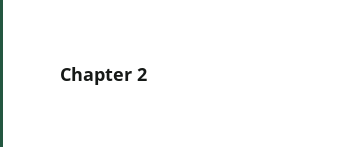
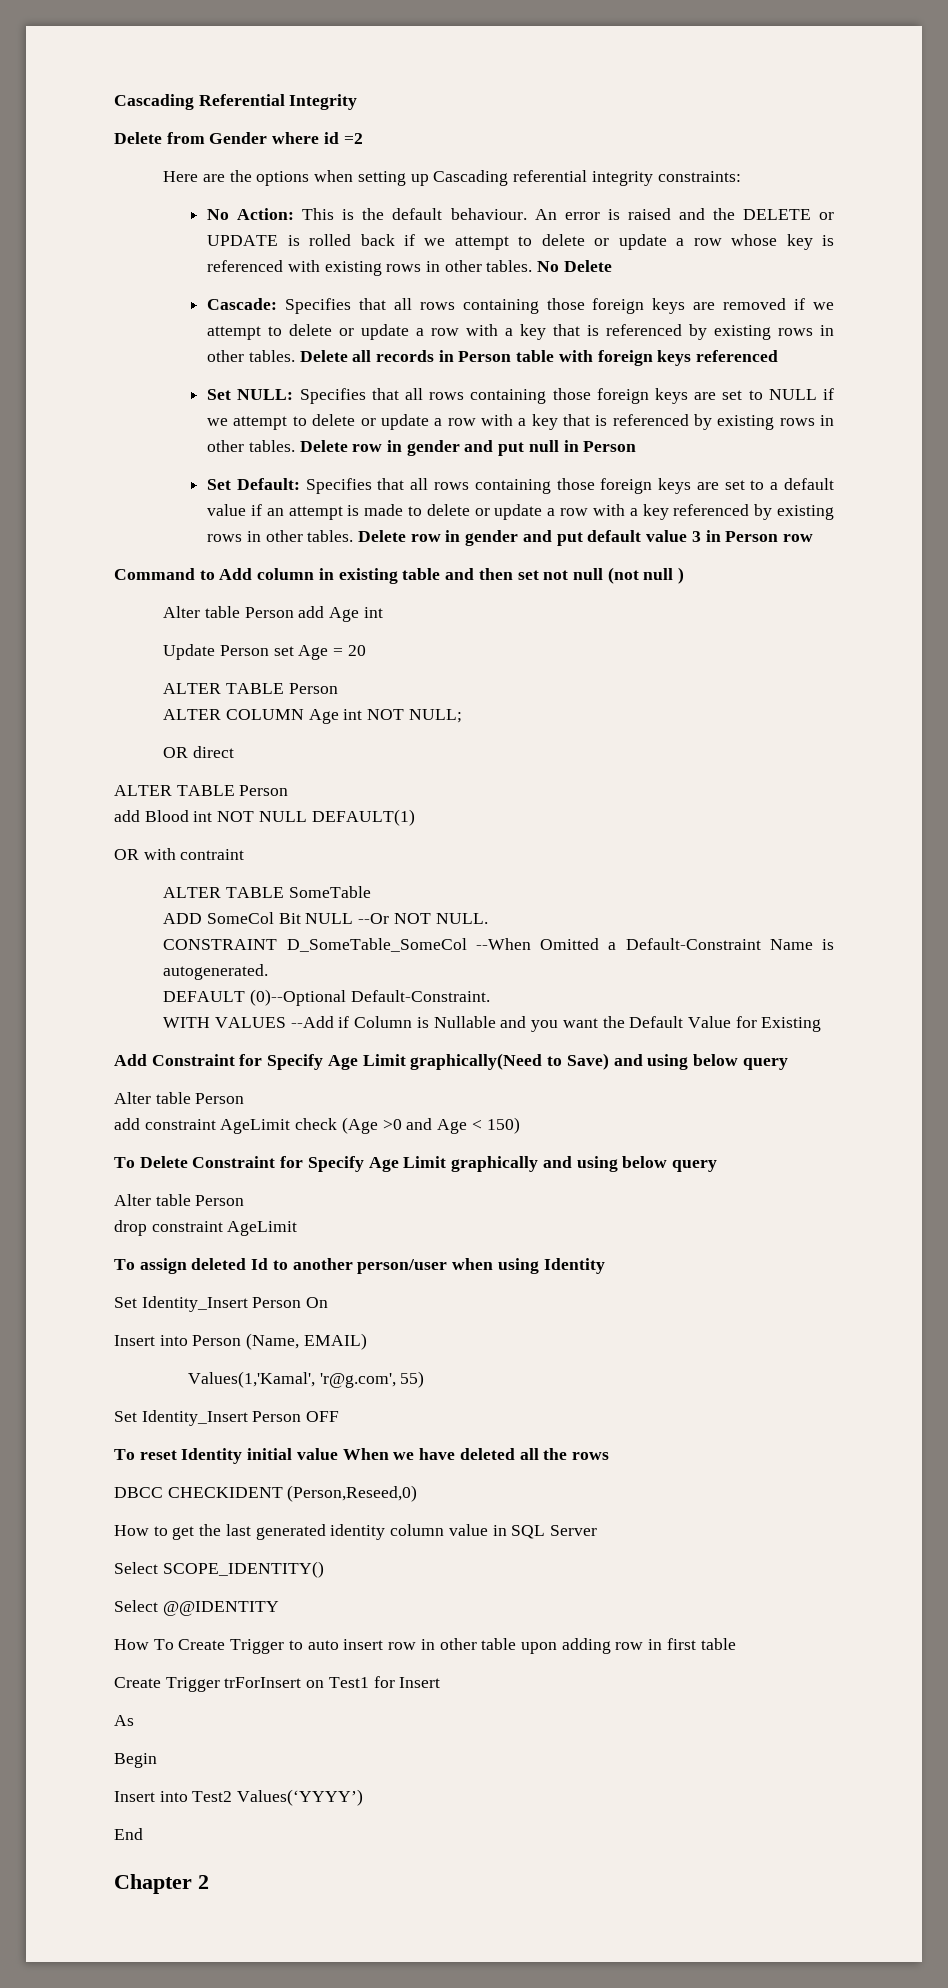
+ Cascading Referential Integrity
+ Delete from Gender where id =2
+ Here are the options when setting up Cascading referential integrity constraints:
+ No Action: This is the default behaviour. An error is raised and the DELETE or UPDATE is rolled back if we attempt to delete or update a row whose key is referenced with existing rows in other tables. No Delete
+ Cascade: Specifies that all rows containing those foreign keys are removed if we attempt to delete or update a row with a key that is referenced by existing rows in other tables. Delete all records in Person table with foreign keys referenced
+ Set NULL: Specifies that all rows containing those foreign keys are set to NULL if we attempt to delete or update a row with a key that is referenced by existing rows in other tables. Delete row in gender and put null in Person
+ Set Default: Specifies that all rows containing those foreign keys are set to a default value if an attempt is made to delete or update a row with a key referenced by existing rows in other tables. Delete row in gender and put default value 3 in Person row
+ Command to Add column in existing table and then set not null (not null )
+ Alter table Person add Age int
+ Update Person set Age = 20
+ ALTER TABLE Person
+ ALTER COLUMN Age int NOT NULL;
+ OR direct
+ ALTER TABLE Person
+ add Blood int NOT NULL DEFAULT(1)
+ OR with contraint
+ ALTER TABLE SomeTable
+ ADD SomeCol Bit NULL --Or NOT NULL.
+ CONSTRAINT D_SomeTable_SomeCol --When Omitted a Default-Constraint Name is autogenerated.
+ DEFAULT (0)--Optional Default-Constraint.
+ WITH VALUES --Add if Column is Nullable and you want the Default Value for Existing
+ Add Constraint for Specify Age Limit graphically(Need to Save) and using below query
+ Alter table Person
+ add constraint AgeLimit check (Age >0 and Age < 150)
+ To Delete Constraint for Specify Age Limit graphically and using below query
+ Alter table Person
+ drop constraint AgeLimit
+ To assign deleted Id to another person/user when using Identity
+ Set Identity_Insert Person On
+ Insert into Person (Name, EMAIL)
+ Values(1,'Kamal', 'r@g.com', 55)
+ Set Identity_Insert Person OFF
+ To reset Identity initial value When we have deleted all the rows
+ DBCC CHECKIDENT (Person,Reseed,0)
+ How to get the last generated identity column value in SQL Server
+ Select SCOPE_IDENTITY()
+ Select @@IDENTITY
+ How To Create Trigger to auto insert row in other table upon adding row in first table
+ Create Trigger trForInsert on Test1 for Insert
+ As
+ Begin
+ Insert into Test2 Values(‘YYYY’)
+ End

